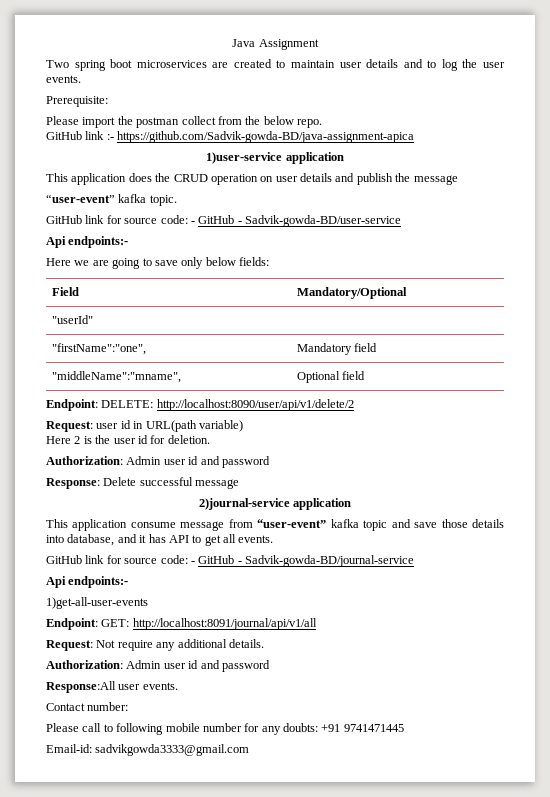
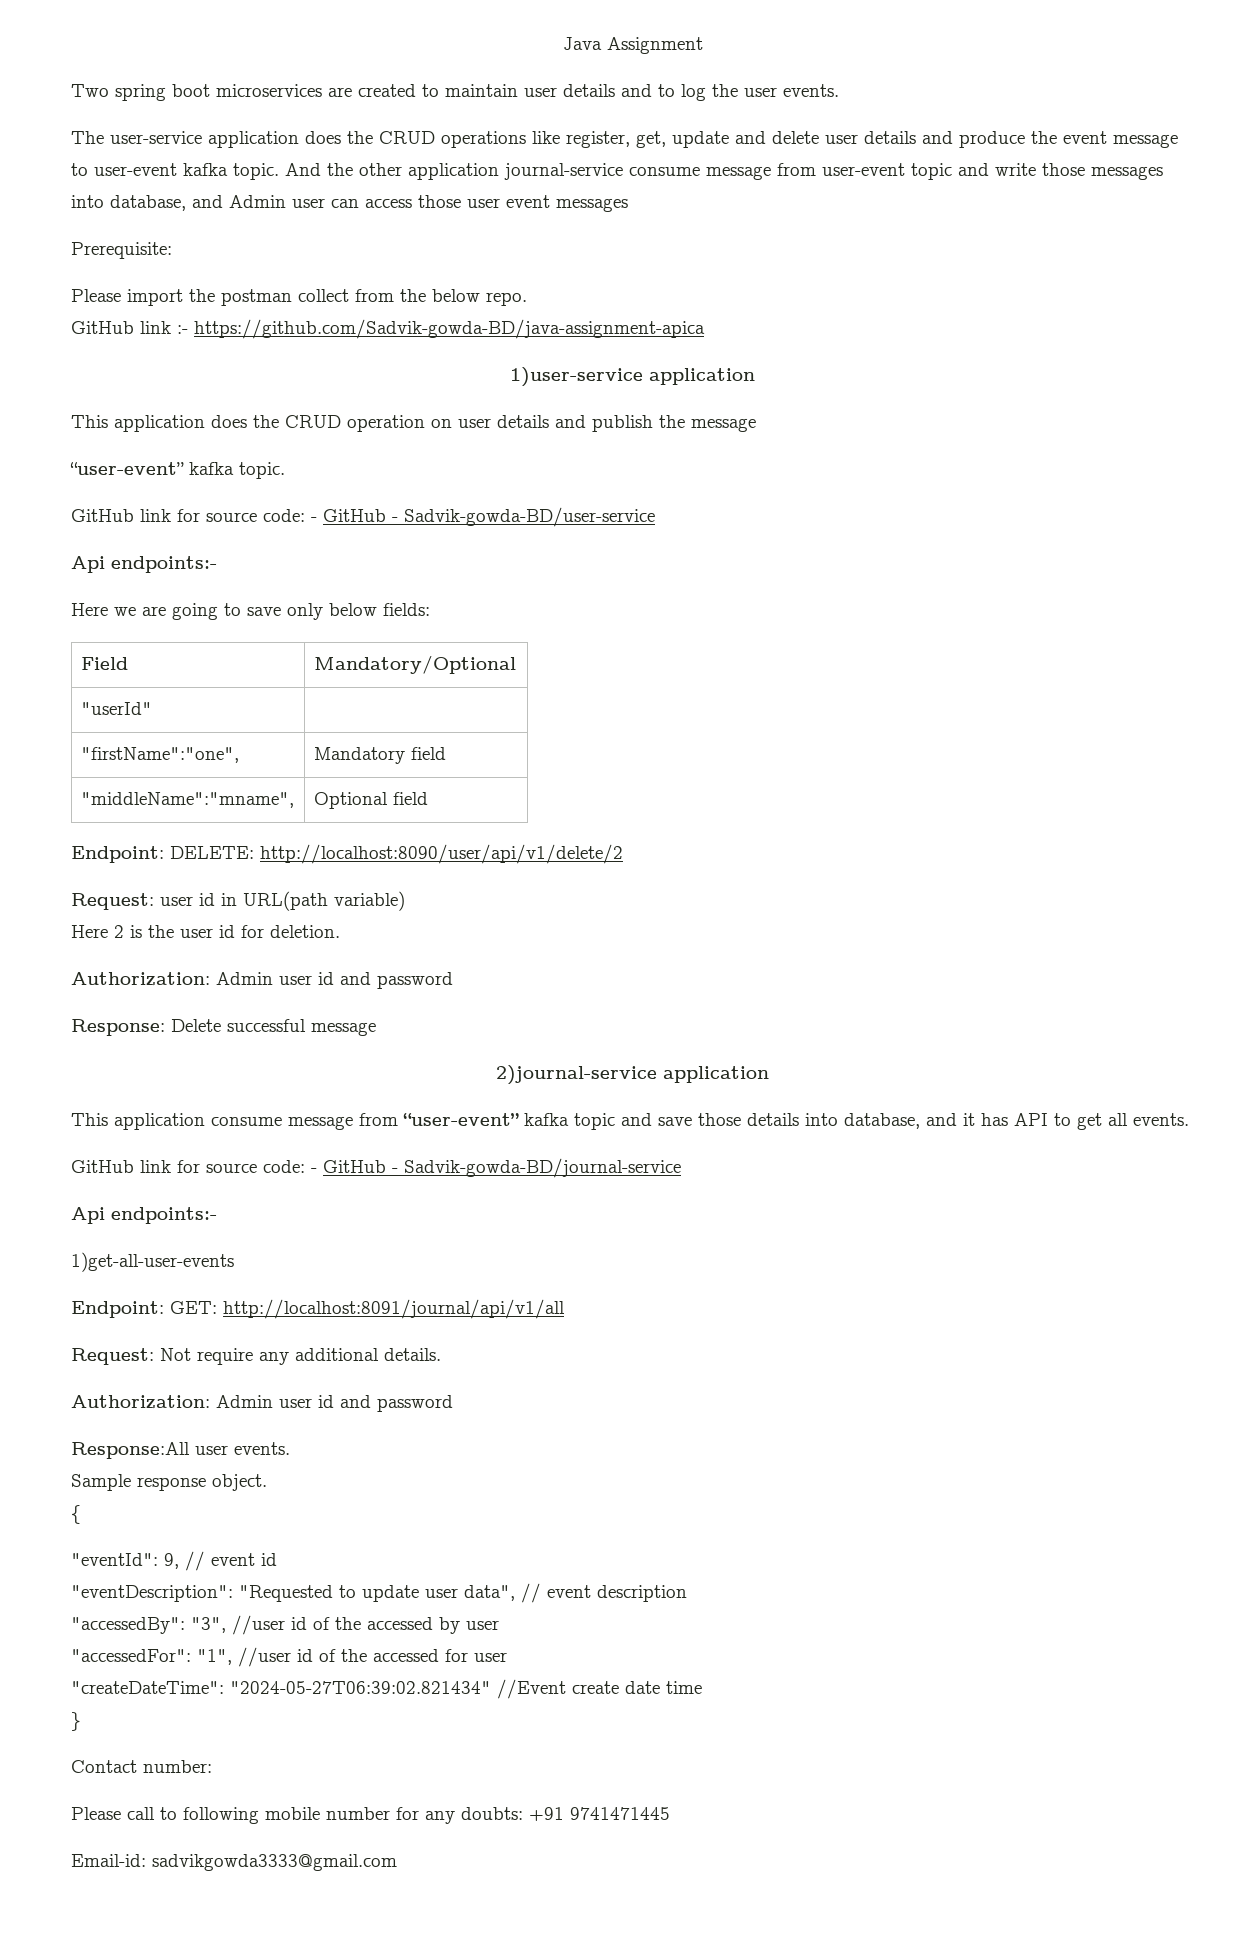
+ The user-service application does the CRUD operations like register, get, update and delete user details and produce the event message to user-event kafka topic. And the other application journal-service consume message from user-event topic and write those messages into database, and Admin user can access those user event messages
+ Sample response object.
+ {
+ "eventId": 9, // event id
+ "eventDescription": "Requested to update user data", // event description
+ "accessedBy": "3", //user id of the accessed by user
+ "accessedFor": "1", //user id of the accessed for user
+ "createDateTime": "2024-05-27T06:39:02.821434" //Event create date time
+ }

